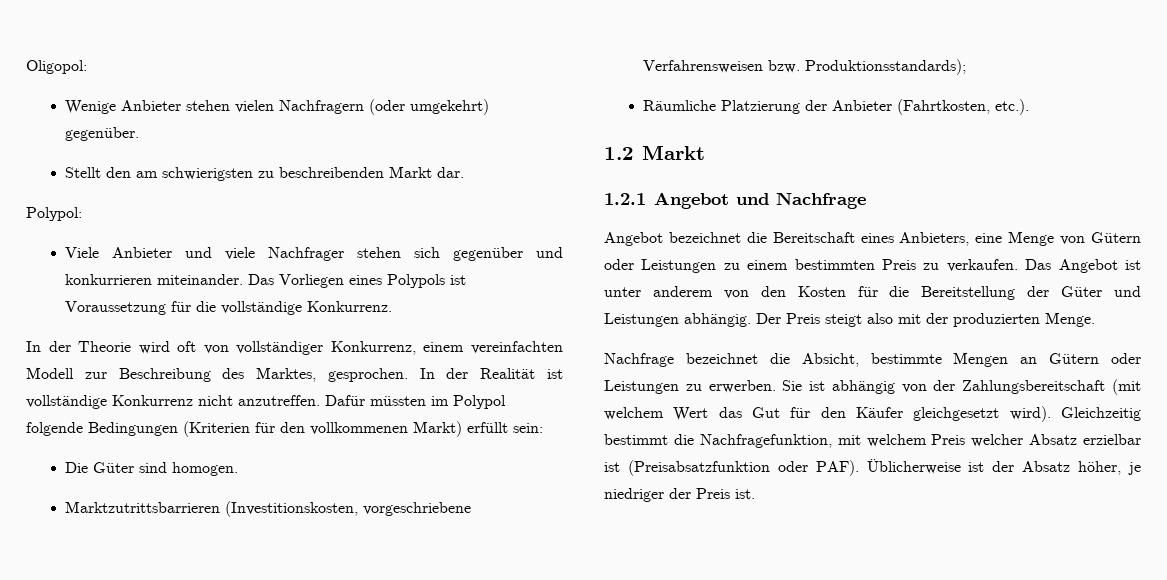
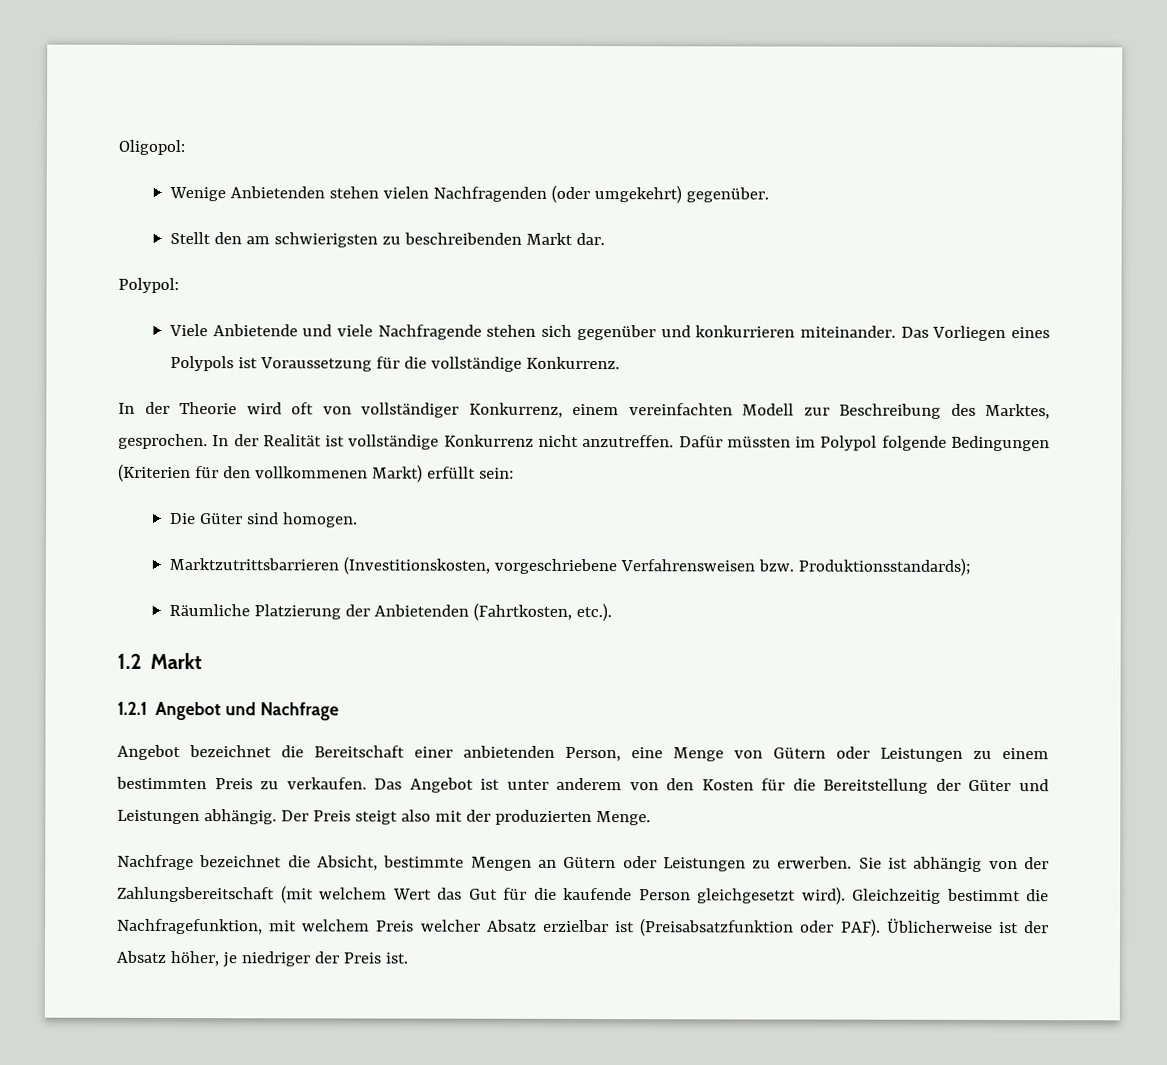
- Wenige Anbieter stehen vielen Nachfragern (oder umgekehrt) gegenüber.
+ Wenige Anbietenden stehen vielen Nachfragenden (oder umgekehrt) gegenüber.
- Viele Anbieter und viele Nachfrager stehen sich gegenüber und konkurrieren miteinander.
+ Viele Anbietende und viele Nachfragende stehen sich gegenüber und konkurrieren miteinander.
- Räumliche Platzierung der Anbieter (Fahrtkosten, etc.).
+ Räumliche Platzierung der Anbietenden (Fahrtkosten, etc.).
- Angebot bezeichnet die Bereitschaft eines Anbieters, eine Menge von Gütern oder Leistungen zu einem bestimmten Preis zu verkaufen.
+ Angebot bezeichnet die Bereitschaft einer anbietenden Person, eine Menge von Gütern oder Leistungen zu einem bestimmten Preis zu verkaufen.
- Sie ist abhängig von der Zahlungsbereitschaft (mit welchem Wert das Gut für den Käufer gleichgesetzt wird).
+ Sie ist abhängig von der Zahlungsbereitschaft (mit welchem Wert das Gut für die kaufende Person gleichgesetzt wird).

